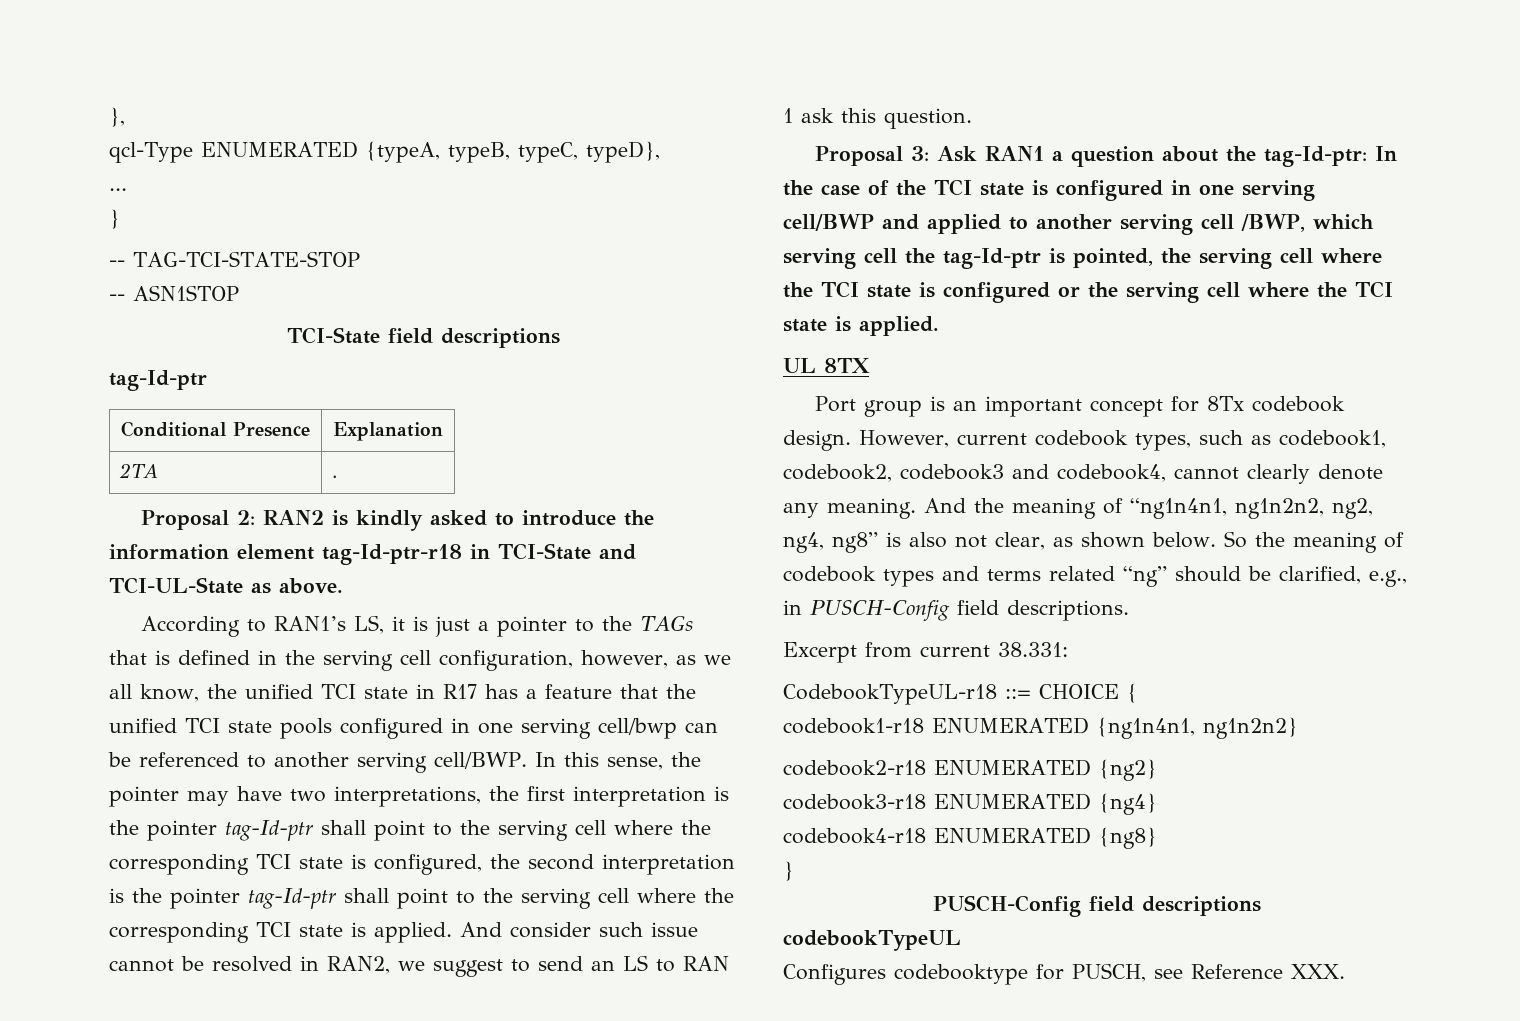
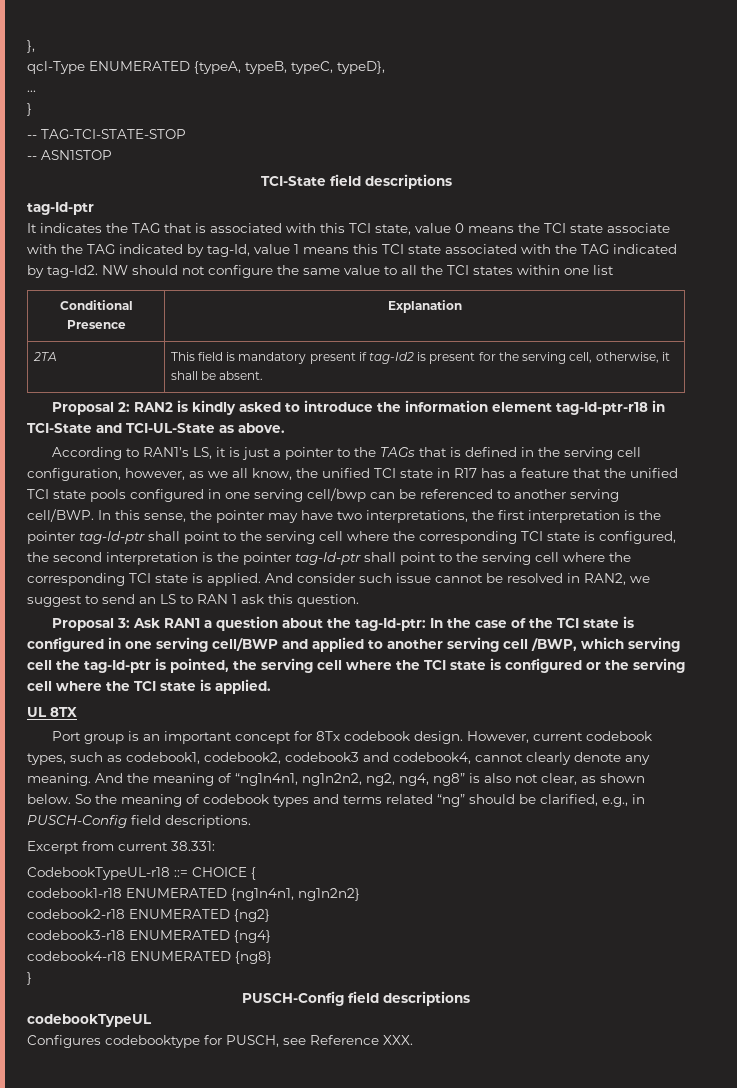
+ It indicates the TAG that is associated with this TCI state, value 0 means the TCI state associate with the TAG indicated by tag-Id, value 1 means this TCI state associated with the TAG indicated by tag-Id2. NW should not configure the same value to all the TCI states within one list
  Conditional Presence | Explanation
- 2TA | .
+ 2TA | This field is mandatory present if tag-Id2 is present for the serving cell, otherwise, it shall be absent.

